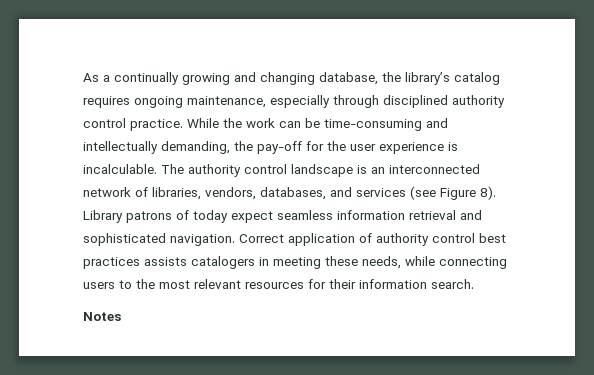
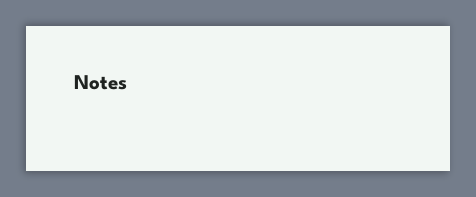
- As a continually growing and changing database, the library’s catalog requires ongoing maintenance, especially through disciplined authority control practice. While the work can be time-consuming and intellectually demanding, the pay-off for the user experience is incalculable. The authority control landscape is an interconnected network of libraries, vendors, databases, and services (see Figure 8). Library patrons of today expect seamless information retrieval and sophisticated navigation. Correct application of authority control best practices assists catalogers in meeting these needs, while connecting users to the most relevant resources for their information search.

